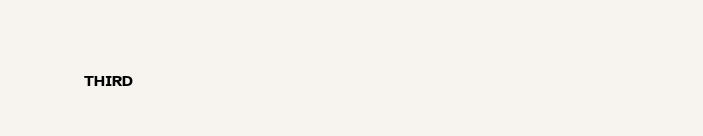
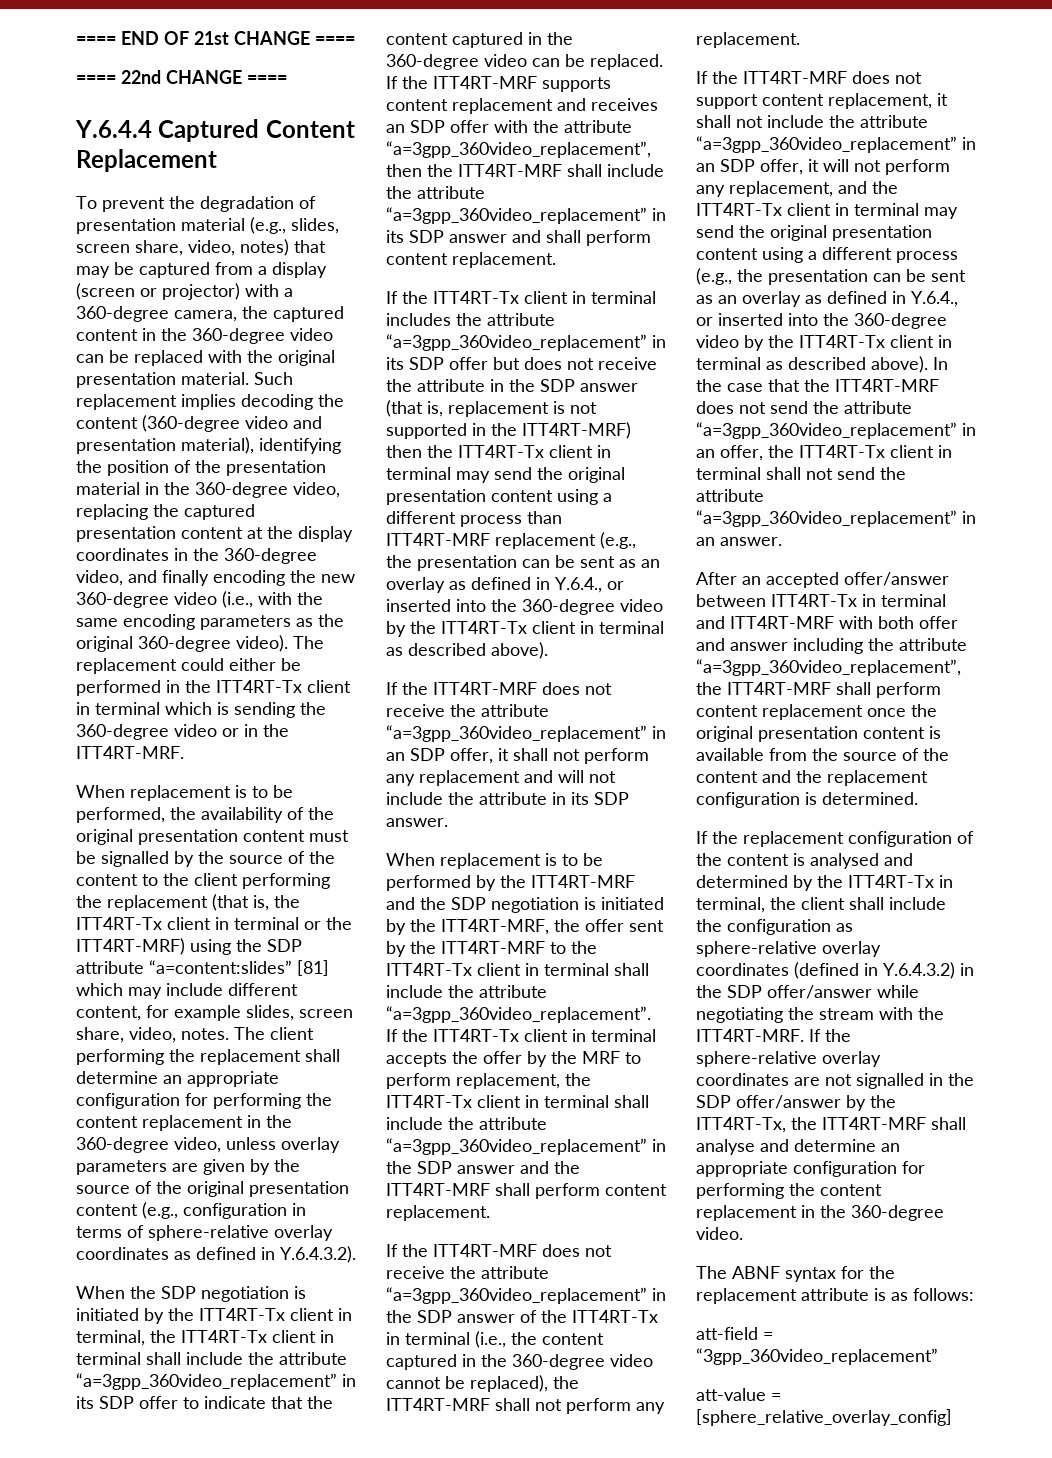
- THIRD
+ ==== END OF 21st CHANGE ====
+ ==== 22nd CHANGE ====
+ Y.6.4.4 Captured Content Replacement
+ To prevent the degradation of presentation material (e.g., slides, screen share, video, notes) that may be captured from a display (screen or projector) with a 360-degree camera, the captured content in the 360-degree video can be replaced with the original presentation material. Such replacement implies decoding the content (360-degree video and presentation material), identifying the position of the presentation material in the 360-degree video, replacing the captured presentation content at the display coordinates in the 360-degree video, and finally encoding the new 360-degree video (i.e., with the same encoding parameters as the original 360-degree video). The replacement could either be performed in the ITT4RT-Tx client in terminal which is sending the 360-degree video or in the ITT4RT-MRF.
+ When replacement is to be performed, the availability of the original presentation content must be signalled by the source of the content to the client performing the replacement (that is, the ITT4RT-Tx client in terminal or the ITT4RT-MRF) using the SDP attribute “a=content:slides” [81] which may include different content, for example slides, screen share, video, notes. The client performing the replacement shall determine an appropriate configuration for performing the content replacement in the 360-degree video, unless overlay parameters are given by the source of the original presentation content (e.g., configuration in terms of sphere-relative overlay coordinates as defined in Y.6.4.3.2).
+ When the SDP negotiation is initiated by the ITT4RT-Tx client in terminal, the ITT4RT-Tx client in terminal shall include the attribute “a=3gpp_360video_replacement” in its SDP offer to indicate that the content captured in the 360-degree video can be replaced. If the ITT4RT-MRF supports content replacement and receives an SDP offer with the attribute “a=3gpp_360video_replacement”, then the ITT4RT-MRF shall include the attribute “a=3gpp_360video_replacement” in its SDP answer and shall perform content replacement.
+ If the ITT4RT-Tx client in terminal includes the attribute “a=3gpp_360video_replacement” in its SDP offer but does not receive the attribute in the SDP answer (that is, replacement is not supported in the ITT4RT-MRF) then the ITT4RT-Tx client in terminal may send the original presentation content using a different process than ITT4RT-MRF replacement (e.g., the presentation can be sent as an overlay as defined in Y.6.4., or inserted into the 360-degree video by the ITT4RT-Tx client in terminal as described above).
+ If the ITT4RT-MRF does not receive the attribute “a=3gpp_360video_replacement” in an SDP offer, it shall not perform any replacement and will not include the attribute in its SDP answer.
+ When replacement is to be performed by the ITT4RT-MRF and the SDP negotiation is initiated by the ITT4RT-MRF, the offer sent by the ITT4RT-MRF to the ITT4RT-Tx client in terminal shall include the attribute “a=3gpp_360video_replacement”. If the ITT4RT-Tx client in terminal accepts the offer by the MRF to perform replacement, the ITT4RT-Tx client in terminal shall include the attribute “a=3gpp_360video_replacement” in the SDP answer and the ITT4RT-MRF shall perform content replacement.
+ If the ITT4RT-MRF does not receive the attribute “a=3gpp_360video_replacement” in the SDP answer of the ITT4RT-Tx in terminal (i.e., the content captured in the 360-degree video cannot be replaced), the ITT4RT-MRF shall not perform any replacement.
+ If the ITT4RT-MRF does not support content replacement, it shall not include the attribute “a=3gpp_360video_replacement” in an SDP offer, it will not perform any replacement, and the ITT4RT-Tx client in terminal may send the original presentation content using a different process (e.g., the presentation can be sent as an overlay as defined in Y.6.4., or inserted into the 360-degree video by the ITT4RT-Tx client in terminal as described above). In the case that the ITT4RT-MRF does not send the attribute “a=3gpp_360video_replacement” in an offer, the ITT4RT-Tx client in terminal shall not send the attribute “a=3gpp_360video_replacement” in an answer.
+ After an accepted offer/answer between ITT4RT-Tx in terminal and ITT4RT-MRF with both offer and answer including the attribute “a=3gpp_360video_replacement”, the ITT4RT-MRF shall perform content replacement once the original presentation content is available from the source of the content and the replacement configuration is determined.
+ If the replacement configuration of the content is analysed and determined by the ITT4RT-Tx in terminal, the client shall include the configuration as sphere-relative overlay coordinates (defined in Y.6.4.3.2) in the SDP offer/answer while negotiating the stream with the ITT4RT-MRF. If the sphere-relative overlay coordinates are not signalled in the SDP offer/answer by the ITT4RT-Tx, the ITT4RT-MRF shall analyse and determine an appropriate configuration for performing the content replacement in the 360-degree video.
+ The ABNF syntax for the replacement attribute is as follows:
+ att-field = “3gpp_360video_replacement”
+ att-value = [sphere_relative_overlay_config]

